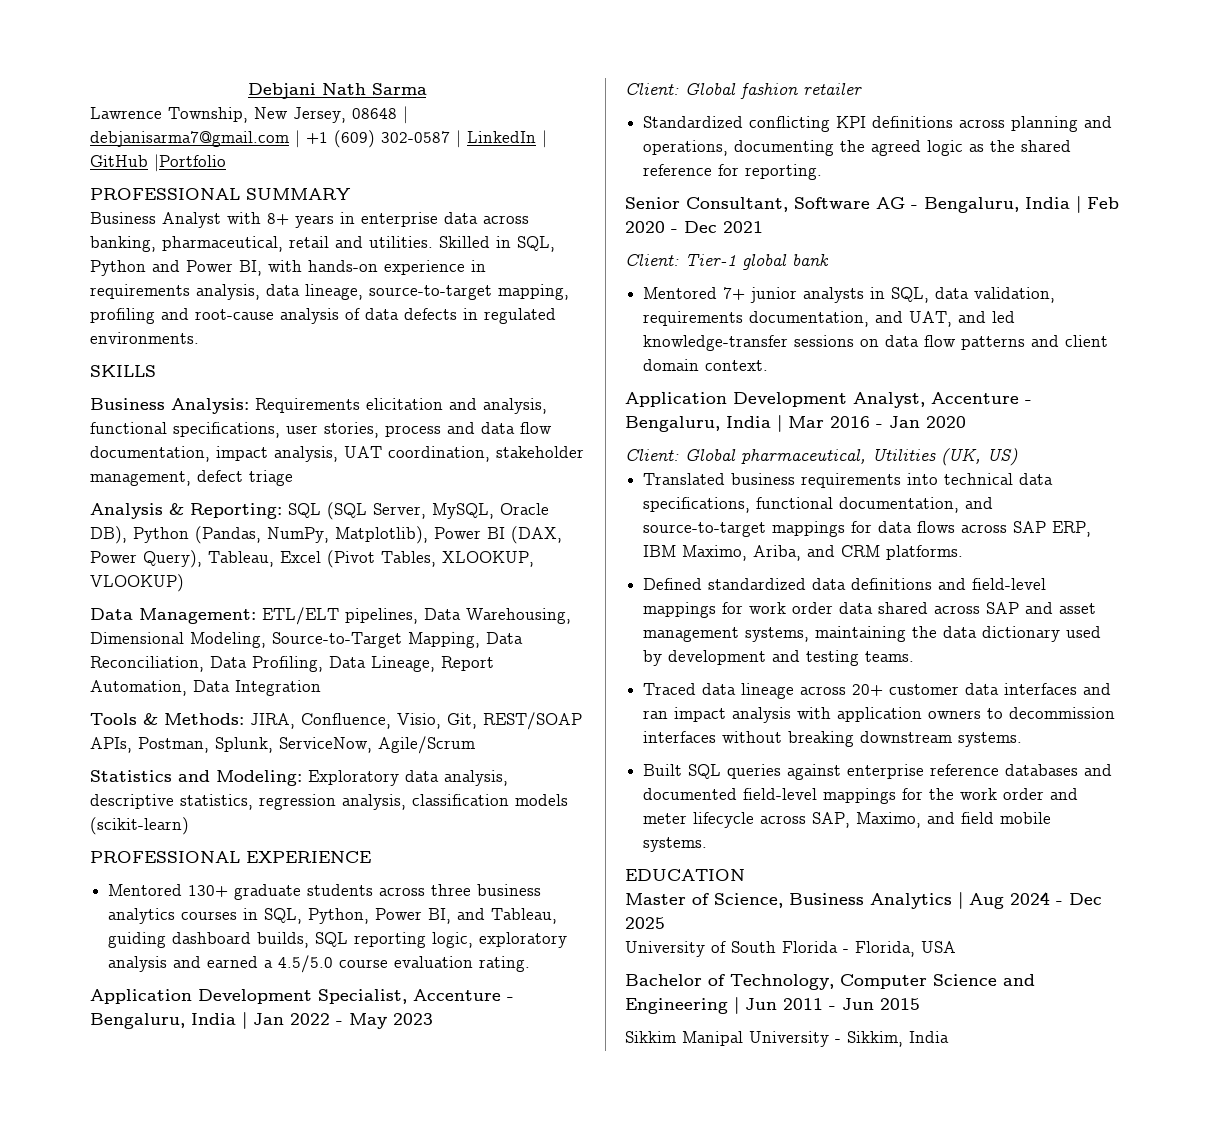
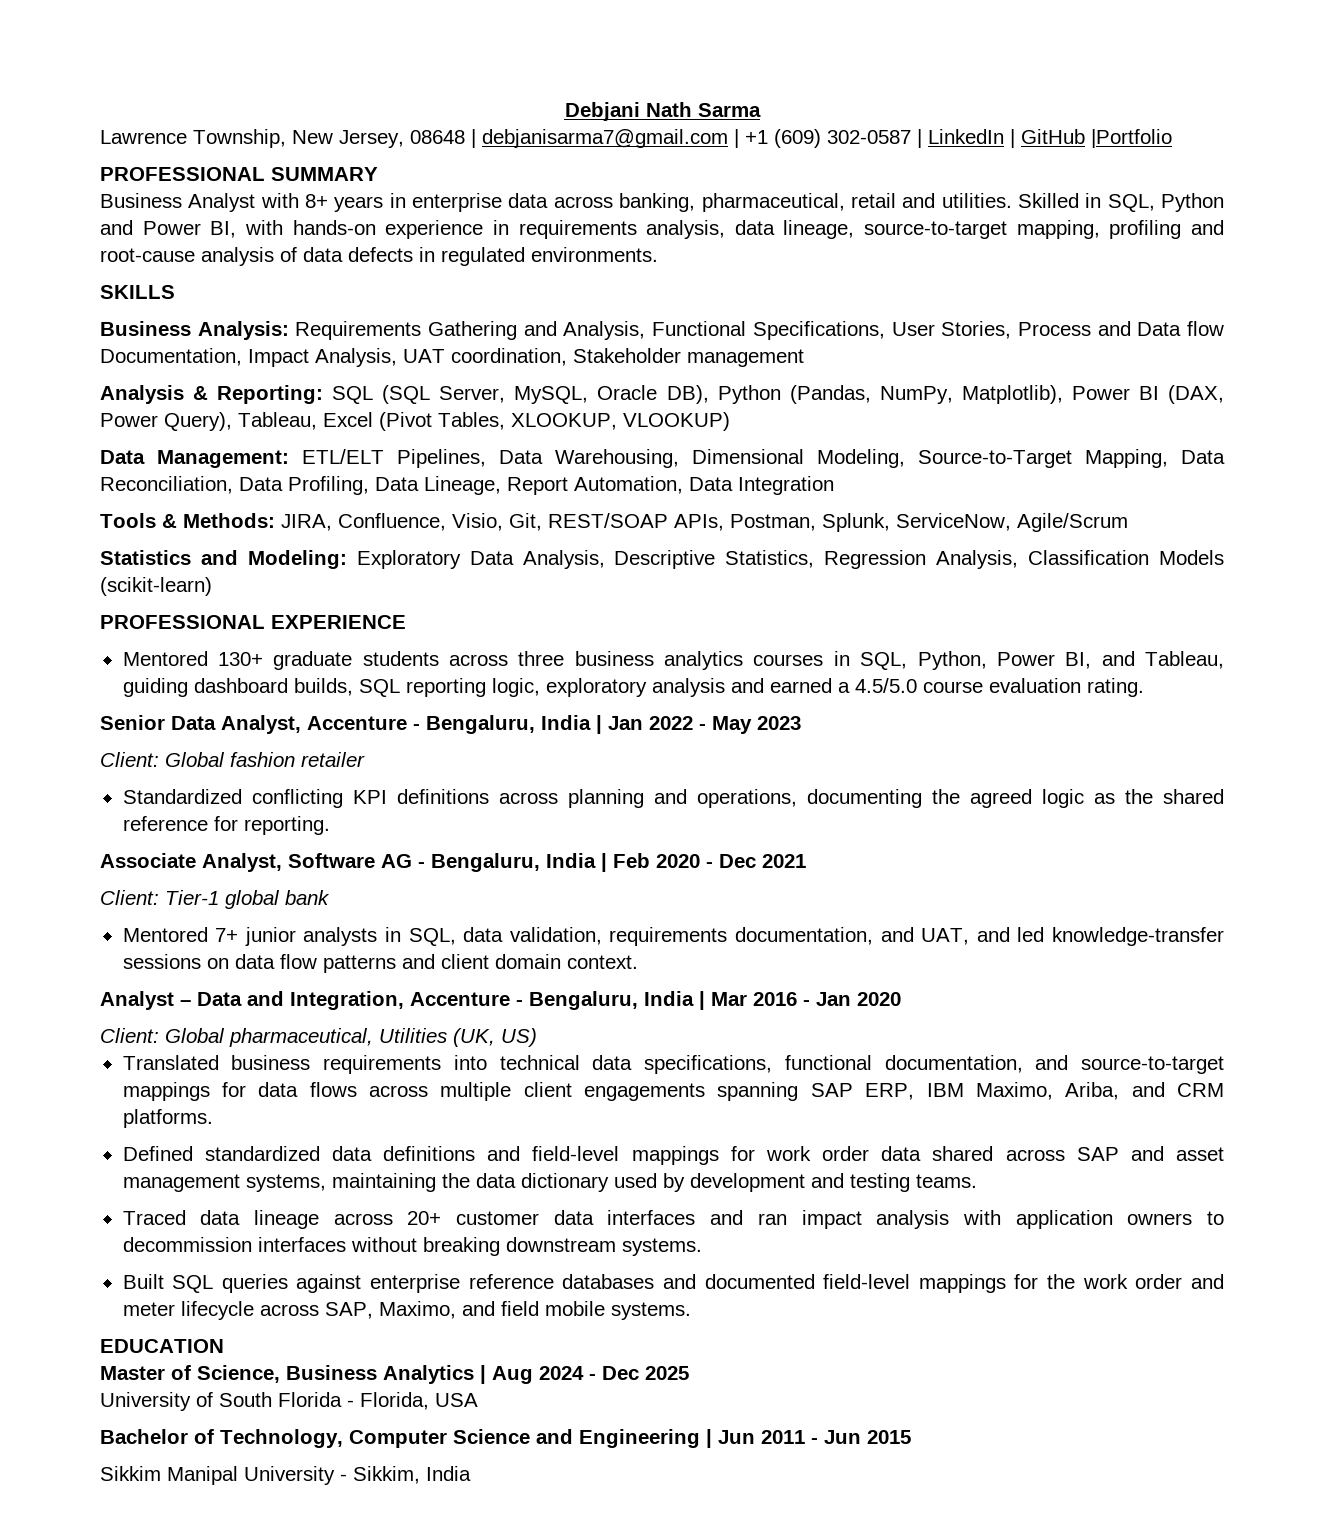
- Business Analysis: Requirements elicitation and analysis, functional specifications, user stories, process and data flow documentation, impact analysis, UAT coordination, stakeholder management, defect triage
+ Business Analysis: Requirements Gathering and Analysis, Functional Specifications, User Stories, Process and Data flow Documentation, Impact Analysis, UAT coordination, Stakeholder management
- Data Management: ETL/ELT pipelines, Data Warehousing, Dimensional Modeling, Source-to-Target Mapping, Data Reconciliation, Data Profiling, Data Lineage, Report Automation, Data Integration
+ Data Management: ETL/ELT Pipelines, Data Warehousing, Dimensional Modeling, Source-to-Target Mapping, Data Reconciliation, Data Profiling, Data Lineage, Report Automation, Data Integration
- Statistics and Modeling: Exploratory data analysis, descriptive statistics, regression analysis, classification models (scikit-learn)
+ Statistics and Modeling: Exploratory Data Analysis, Descriptive Statistics, Regression Analysis, Classification Models (scikit-learn)
- Application Development Specialist, Accenture - Bengaluru, India | Jan 2022 - May 2023
+ Senior Data Analyst, Accenture - Bengaluru, India | Jan 2022 - May 2023
- Senior Consultant, Software AG - Bengaluru, India | Feb 2020 - Dec 2021
+ Associate Analyst, Software AG - Bengaluru, India | Feb 2020 - Dec 2021
- Application Development Analyst, Accenture - Bengaluru, India | Mar 2016 - Jan 2020
+ Analyst – Data and Integration, Accenture - Bengaluru, India | Mar 2016 - Jan 2020
- Translated business requirements into technical data specifications, functional documentation, and source-to-target mappings for data flows across SAP ERP, IBM Maximo, Ariba, and CRM platforms.
+ Translated business requirements into technical data specifications, functional documentation, and source-to-target mappings for data flows across multiple client engagements spanning SAP ERP, IBM Maximo, Ariba, and CRM platforms.

